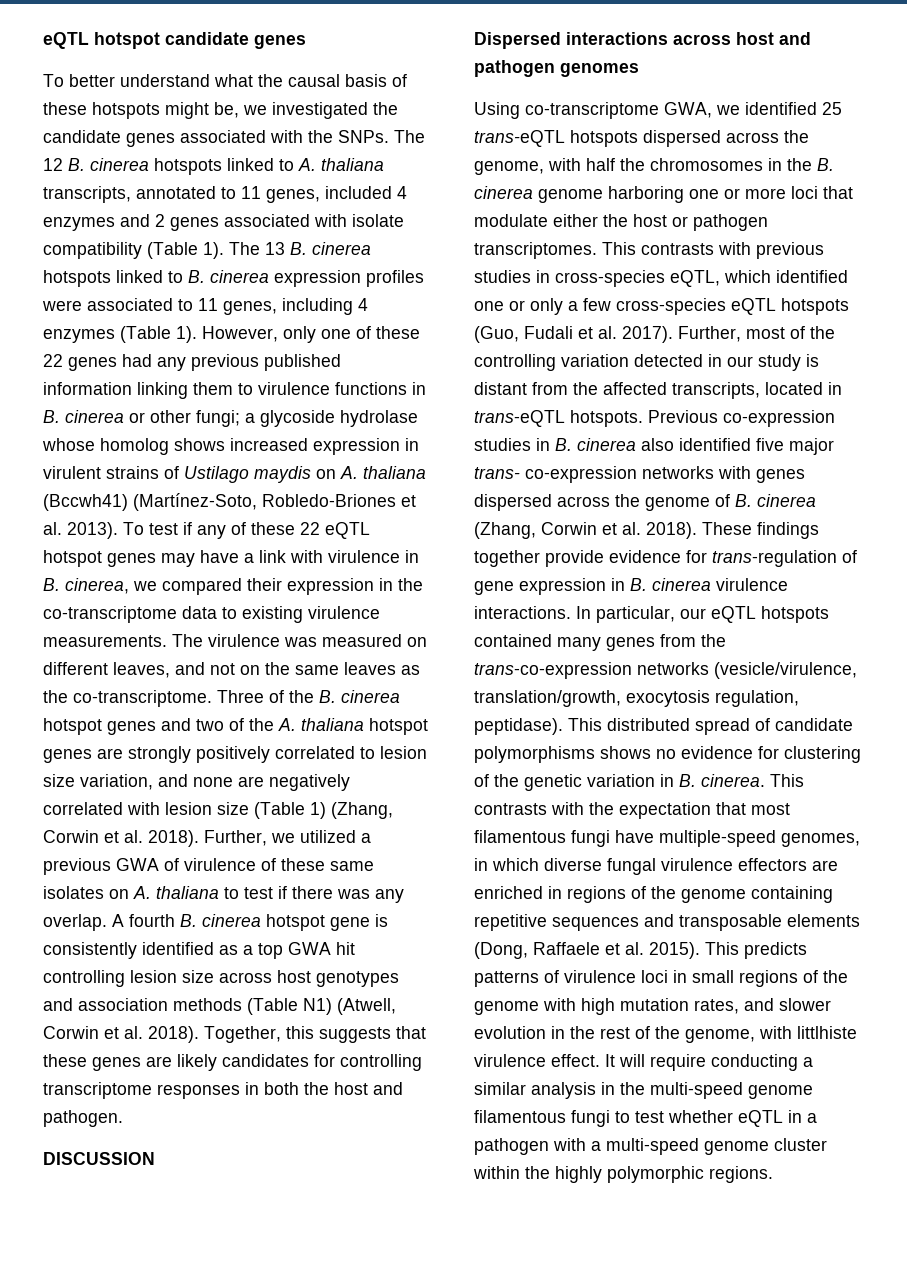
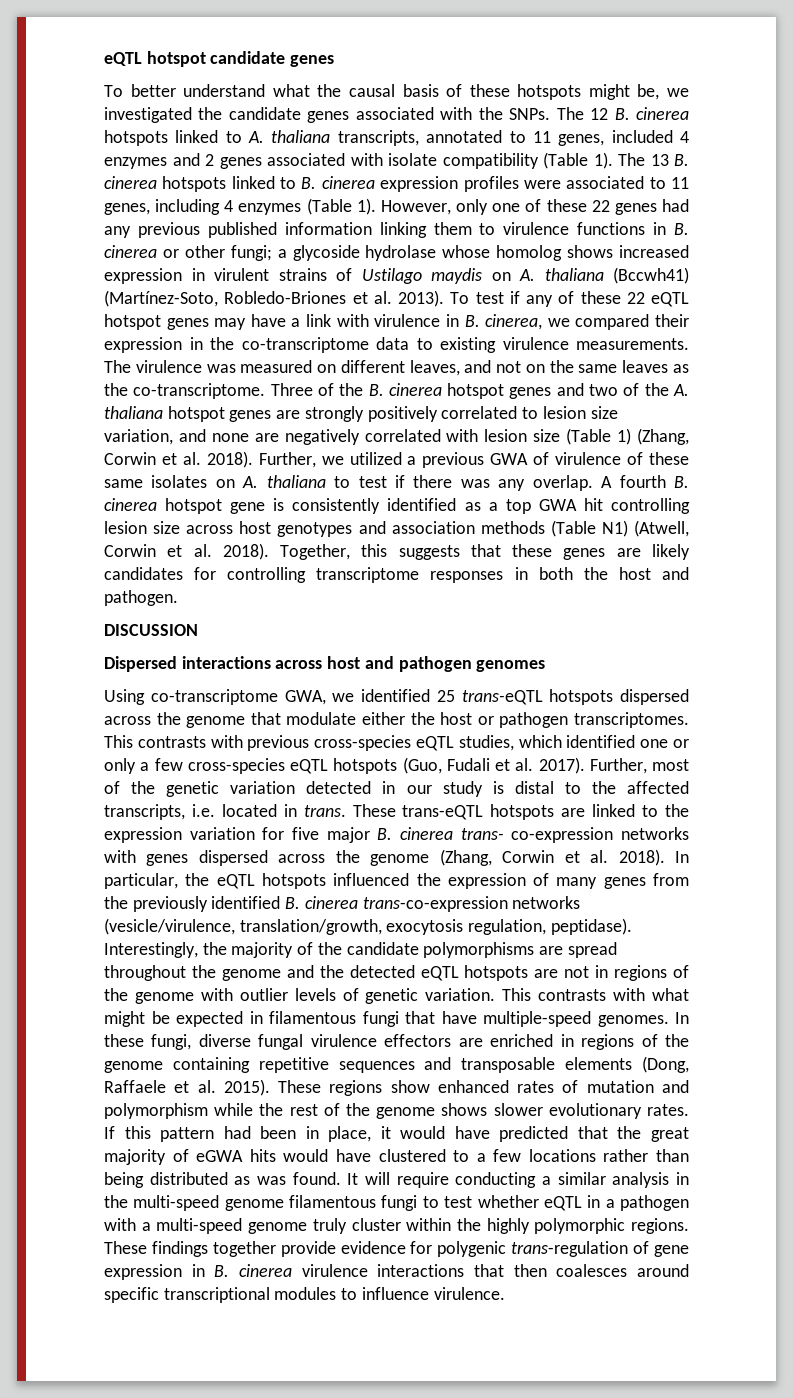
- Using co-transcriptome GWA, we identified 25 trans-eQTL hotspots dispersed across the genome, with half the chromosomes in the B. cinerea genome harboring one or more loci that modulate either the host or pathogen transcriptomes.
+ Using co-transcriptome GWA, we identified 25 trans-eQTL hotspots dispersed across the genome that modulate either the host or pathogen transcriptomes.
- This contrasts with previous studies in cross-species eQTL, which identified one or only a few cross-species eQTL hotspots (Guo, Fudali et al. 2017).
+ This contrasts with previous cross-species eQTL studies, which identified one or only a few cross-species eQTL hotspots (Guo, Fudali et al. 2017).
- Further, most of the controlling variation detected in our study is distant from the affected transcripts, located in trans-eQTL hotspots. Previous co-expression studies in B. cinerea also identified five major trans- co-expression networks with genes dispersed across the genome of B. cinerea (Zhang, Corwin et al. 2018). These findings together provide evidence for trans-regulation of gene expression in B. cinerea virulence interactions.
+ Further, most of the genetic variation detected in our study is distal to the affected transcripts, i.e. located in trans. These trans-eQTL hotspots are linked to the expression variation for five major B. cinerea trans- co-expression networks with genes dispersed across the genome (Zhang, Corwin et al. 2018).
- In particular, our eQTL hotspots contained many genes from the trans-co-expression networks (vesicle/virulence, translation/growth, exocytosis regulation, peptidase).
+ In particular, the eQTL hotspots influenced the expression of many genes from the previously identified B. cinerea trans-co-expression networks (vesicle/virulence, translation/growth, exocytosis regulation, peptidase).
- This distributed spread of candidate polymorphisms shows no evidence for clustering of the genetic variation in B. cinerea. This contrasts with the expectation that most filamentous fungi have multiple-speed genomes, in which diverse fungal virulence effectors are enriched in regions of the genome containing repetitive sequences and transposable elements (Dong, Raffaele et al. 2015).
+ Interestingly, the majority of the candidate polymorphisms are spread throughout the genome and the detected eQTL hotspots are not in regions of the genome with outlier levels of genetic variation. This contrasts with what might be expected in filamentous fungi that have multiple-speed genomes. In these fungi, diverse fungal virulence effectors are enriched in regions of the genome containing repetitive sequences and transposable elements (Dong, Raffaele et al. 2015).
- This predicts patterns of virulence loci in small regions of the genome with high mutation rates, and slower evolution in the rest of the genome, with littlhiste virulence effect.
+ These regions show enhanced rates of mutation and polymorphism while the rest of the genome shows slower evolutionary rates. If this pattern had been in place, it would have predicted that the great majority of eGWA hits would have clustered to a few locations rather than being distributed as was found.
- It will require conducting a similar analysis in the multi-speed genome filamentous fungi to test whether eQTL in a pathogen with a multi-speed genome cluster within the highly polymorphic regions.
+ It will require conducting a similar analysis in the multi-speed genome filamentous fungi to test whether eQTL in a pathogen with a multi-speed genome truly cluster within the highly polymorphic regions.
+ These findings together provide evidence for polygenic trans-regulation of gene expression in B. cinerea virulence interactions that then coalesces around specific transcriptional modules to influence virulence.

